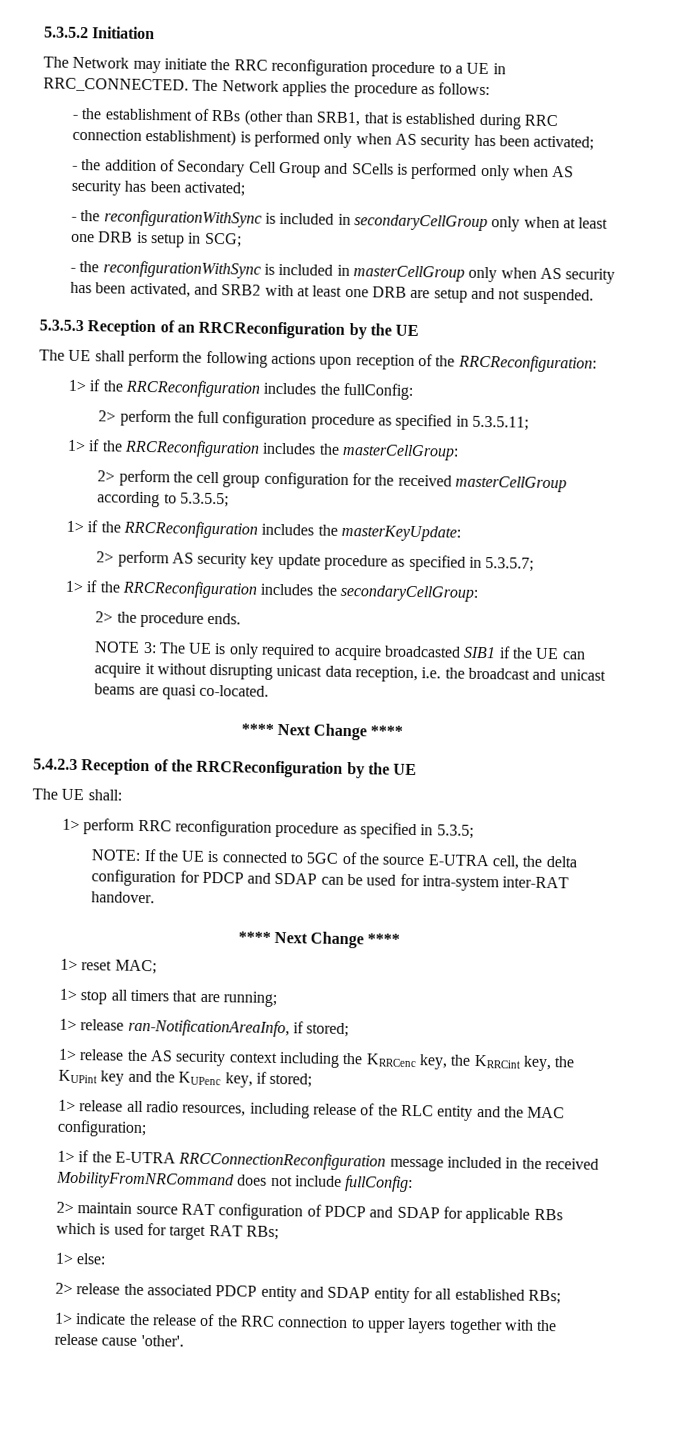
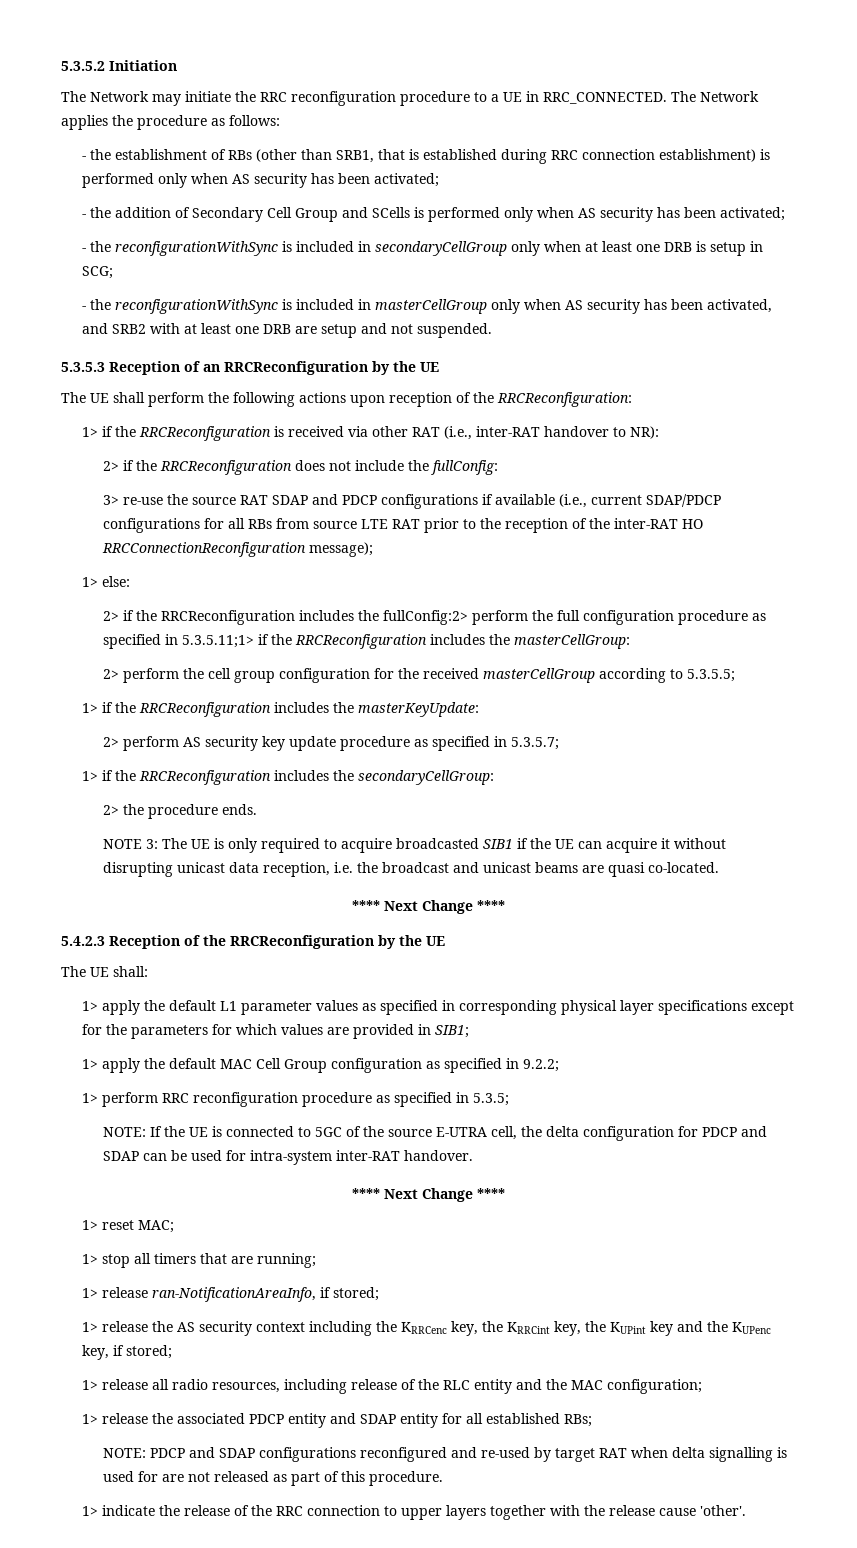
- 1> if the RRCReconfiguration includes the fullConfig:
- 2> perform the full configuration procedure as specified in 5.3.5.11;
- 1> if the RRCReconfiguration includes the masterCellGroup:
+ 1> if the RRCReconfiguration is received via other RAT (i.e., inter-RAT handover to NR):
+ 2> if the RRCReconfiguration does not include the fullConfig:
+ 3> re-use the source RAT SDAP and PDCP configurations if available (i.e., current SDAP/PDCP configurations for all RBs from source LTE RAT prior to the reception of the inter-RAT HO RRCConnectionReconfiguration message);
+ 1> else:
+ 2> if the RRCReconfiguration includes the fullConfig:2> perform the full configuration procedure as specified in 5.3.5.11;1> if the RRCReconfiguration includes the masterCellGroup:
+ 1> apply the default L1 parameter values as specified in corresponding physical layer specifications except for the parameters for which values are provided in SIB1;
+ 1> apply the default MAC Cell Group configuration as specified in 9.2.2;
- 1> if the E-UTRA RRCConnectionReconfiguration message included in the received MobilityFromNRCommand does not include fullConfig:
- 2> maintain source RAT configuration of PDCP and SDAP for applicable RBs which is used for target RAT RBs;
- 1> else:
- 2> release the associated PDCP entity and SDAP entity for all established RBs;
+ 1> release the associated PDCP entity and SDAP entity for all established RBs;
+ NOTE: PDCP and SDAP configurations reconfigured and re-used by target RAT when delta signalling is used for are not released as part of this procedure.

